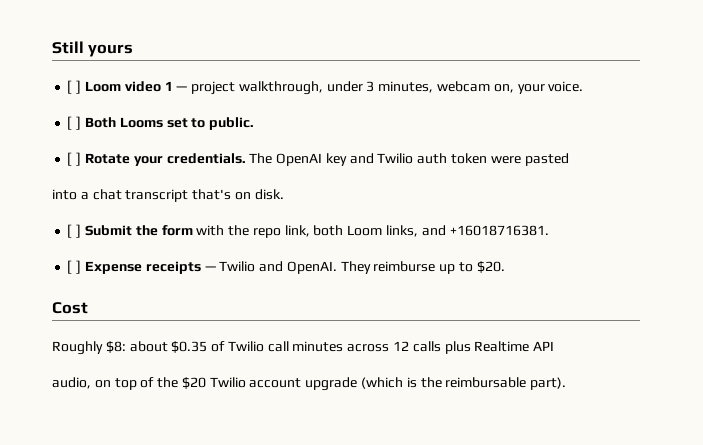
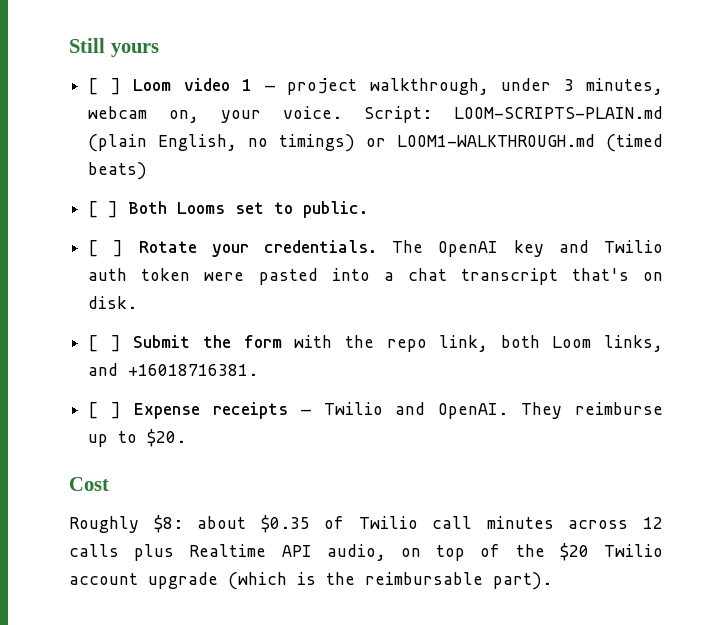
+ Script: LOOM-SCRIPTS-PLAIN.md (plain English, no timings) or LOOM1-WALKTHROUGH.md (timed beats)
- The OpenAI key and Twilio auth token were pasted
- into a chat transcript that's on disk.
+ The OpenAI key and Twilio auth token were pasted into a chat transcript that's on disk.
- Roughly $8: about $0.35 of Twilio call minutes across 12 calls plus Realtime API
- audio, on top of the $20 Twilio account upgrade (which is the reimbursable part).
+ Roughly $8: about $0.35 of Twilio call minutes across 12 calls plus Realtime API audio, on top of the $20 Twilio account upgrade (which is the reimbursable part).

